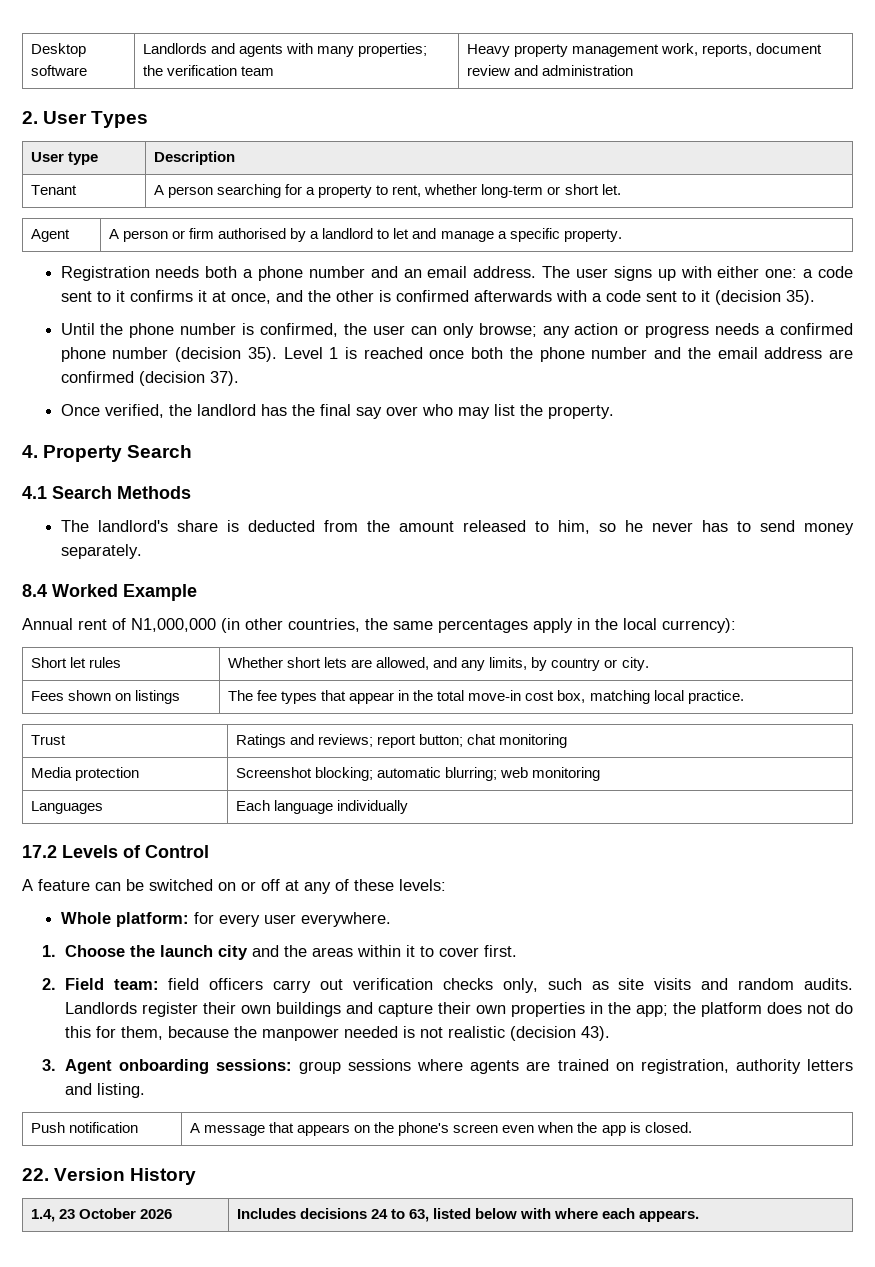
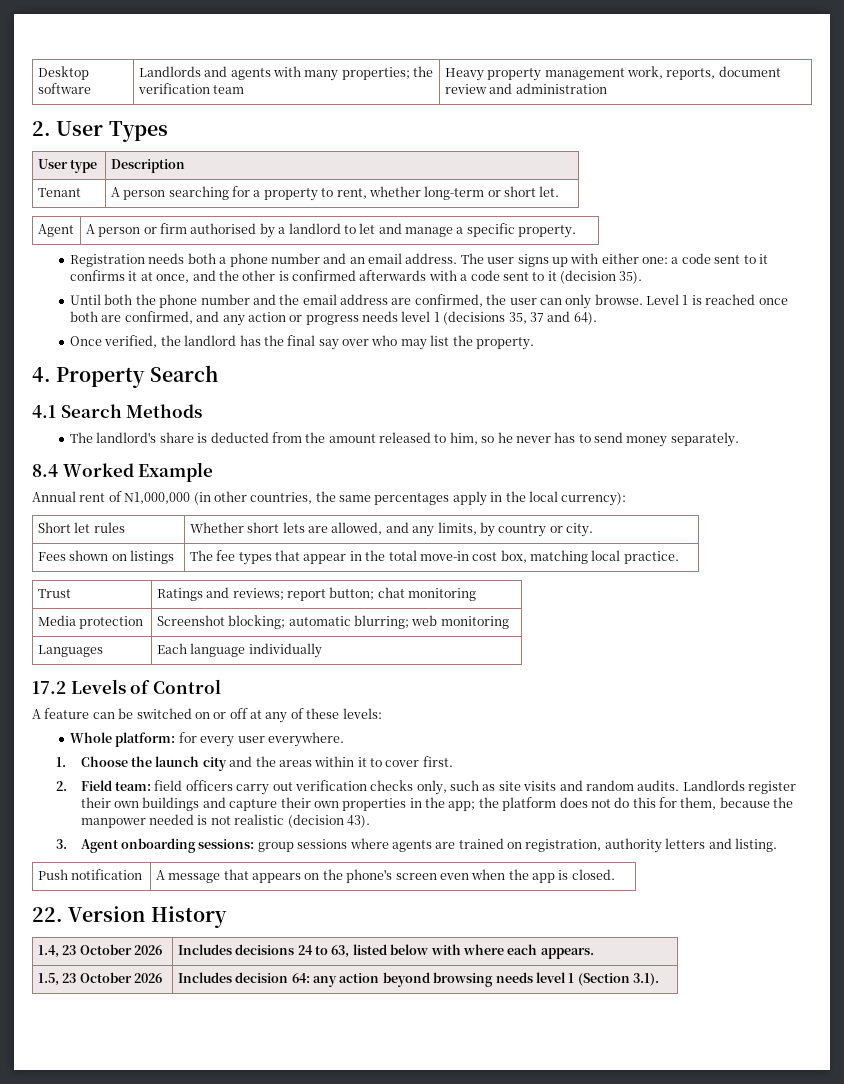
- Until the phone number is confirmed, the user can only browse; any action or progress needs a confirmed phone number (decision 35). Level 1 is reached once both the phone number and the email address are confirmed (decision 37).
+ Until both the phone number and the email address are confirmed, the user can only browse. Level 1 is reached once both are confirmed, and any action or progress needs level 1 (decisions 35, 37 and 64).
+ 1.5, 23 October 2026 | Includes decision 64: any action beyond browsing needs level 1 (Section 3.1).

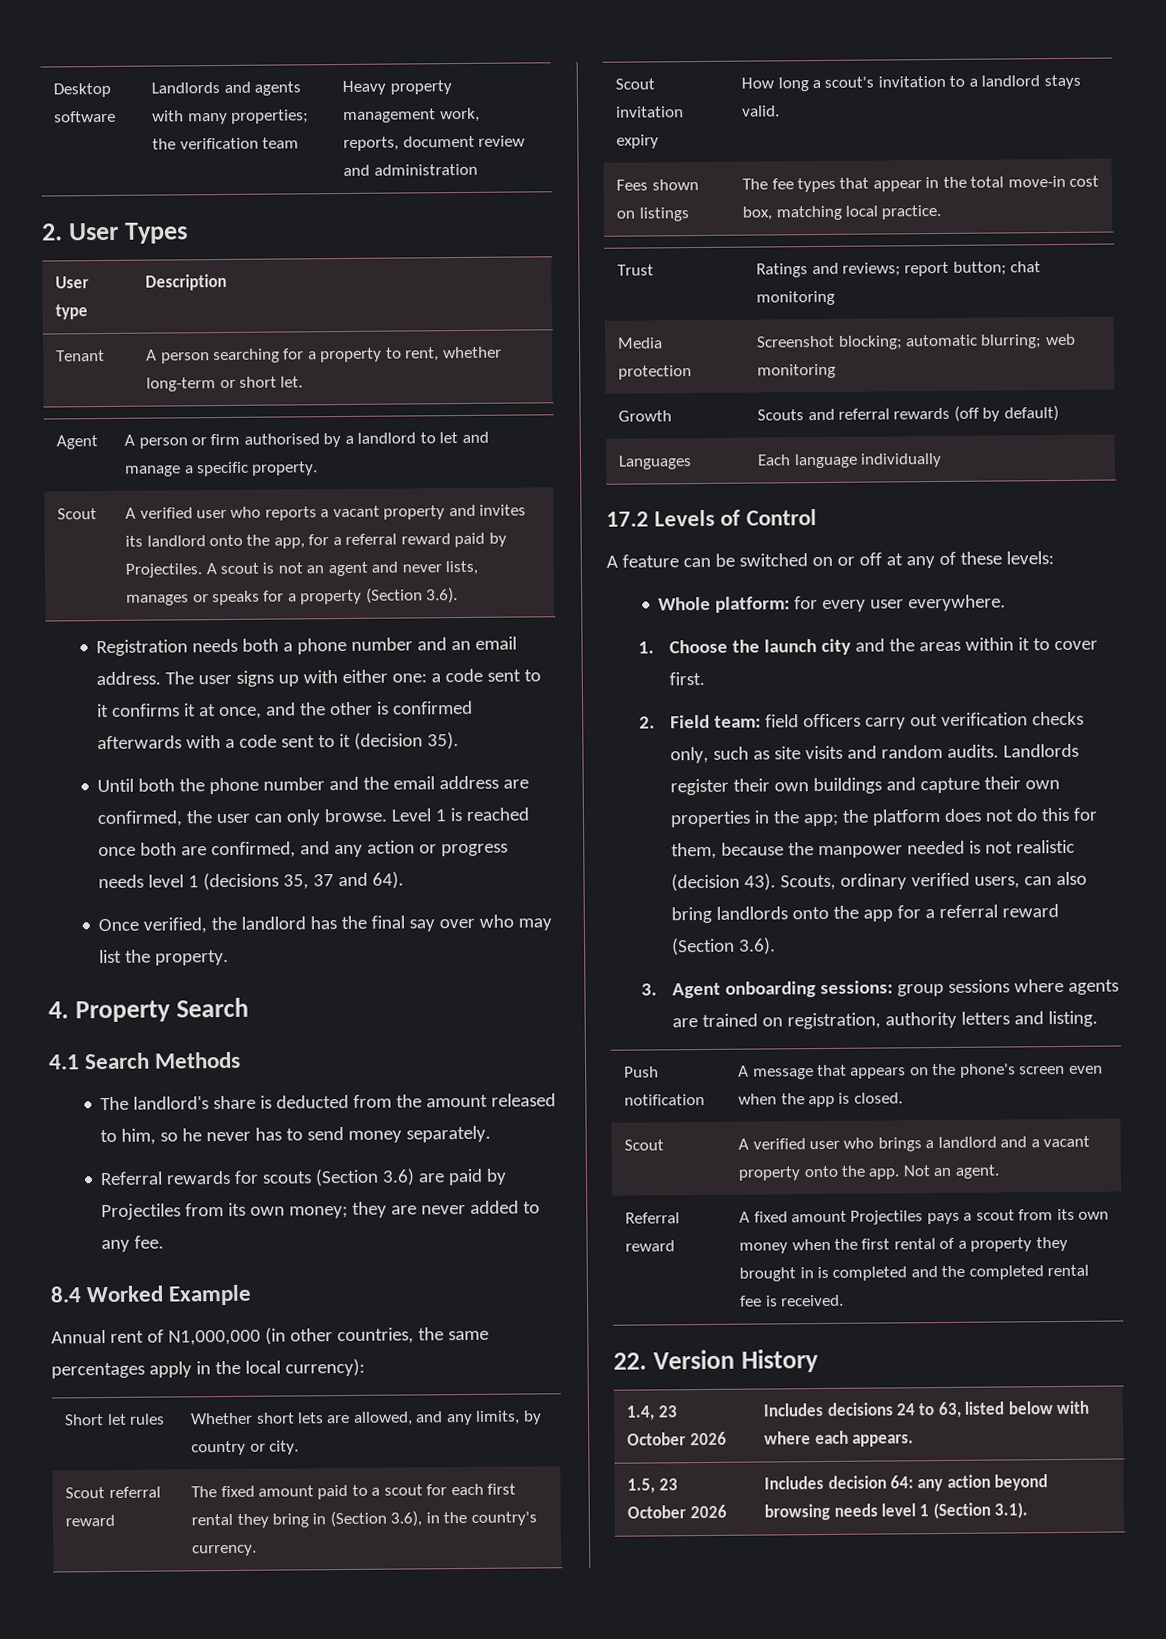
+ Scout | A verified user who reports a vacant property and invites its landlord onto the app, for a referral reward paid by Projectiles. A scout is not an agent and never lists, manages or speaks for a property (Section 3.6).
+ Referral rewards for scouts (Section 3.6) are paid by Projectiles from its own money; they are never added to any fee.
+ Scout referral reward | The fixed amount paid to a scout for each first rental they bring in (Section 3.6), in the country's currency.
+ Scout invitation expiry | How long a scout's invitation to a landlord stays valid.
+ Growth | Scouts and referral rewards (off by default)
+ Scouts, ordinary verified users, can also bring landlords onto the app for a referral reward (Section 3.6).
+ Scout | A verified user who brings a landlord and a vacant property onto the app. Not an agent.
+ Referral reward | A fixed amount Projectiles pays a scout from its own money when the first rental of a property they brought in is completed and the completed rental fee is received.

